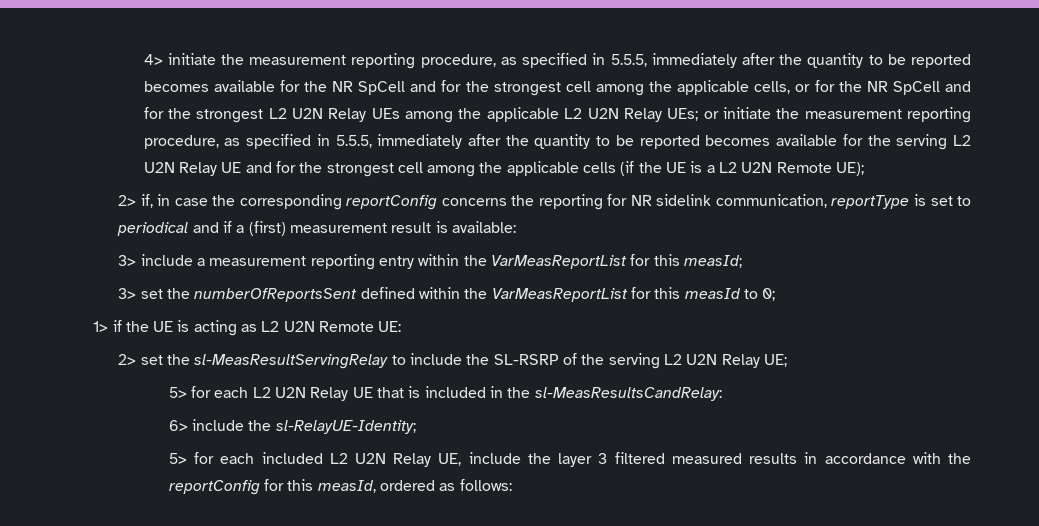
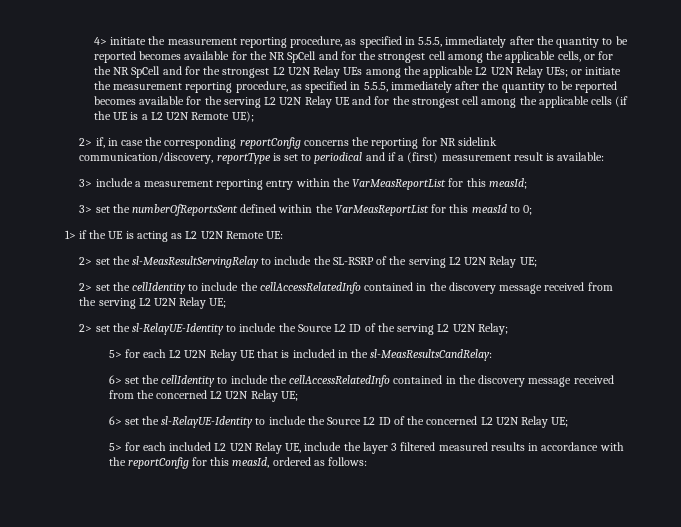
- 2> if, in case the corresponding reportConfig concerns the reporting for NR sidelink communication, reportType is set to periodical and if a (first) measurement result is available:
+ 2> if, in case the corresponding reportConfig concerns the reporting for NR sidelink communication/discovery, reportType is set to periodical and if a (first) measurement result is available:
+ 2> set the cellIdentity to include the cellAccessRelatedInfo contained in the discovery message received from the serving L2 U2N Relay UE;
+ 2> set the sl-RelayUE-Identity to include the Source L2 ID of the serving L2 U2N Relay;
- 6> include the sl-RelayUE-Identity;
+ 6> set the cellIdentity to include the cellAccessRelatedInfo contained in the discovery message received from the concerned L2 U2N Relay UE;
+ 6> set the sl-RelayUE-Identity to include the Source L2 ID of the concerned L2 U2N Relay UE;

